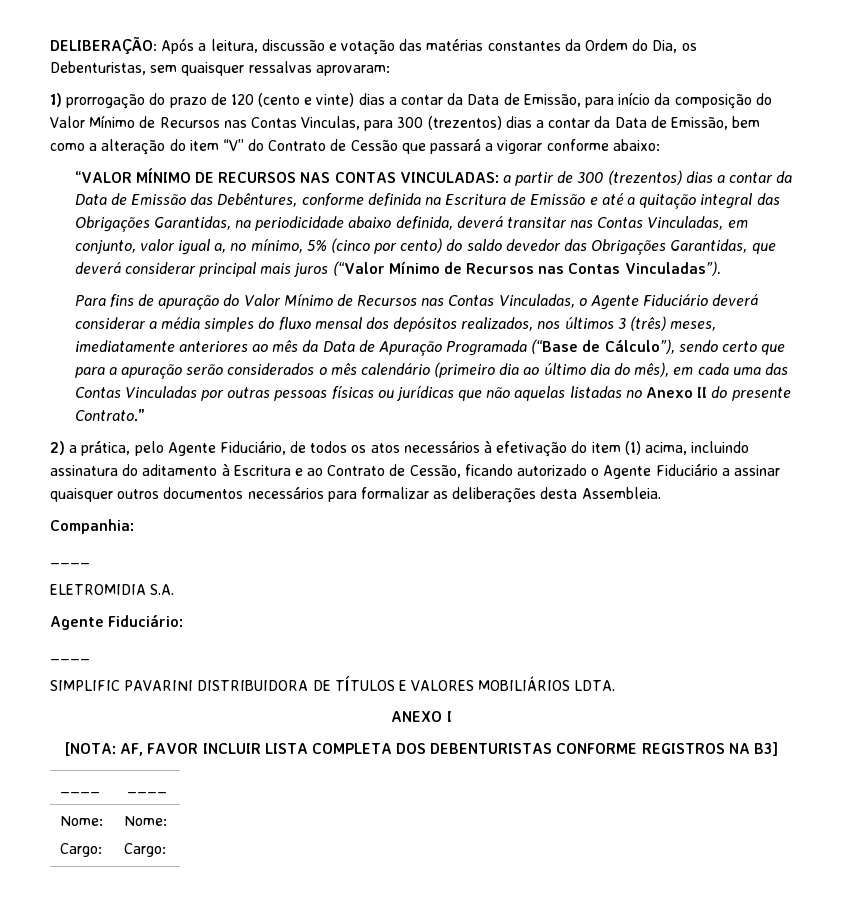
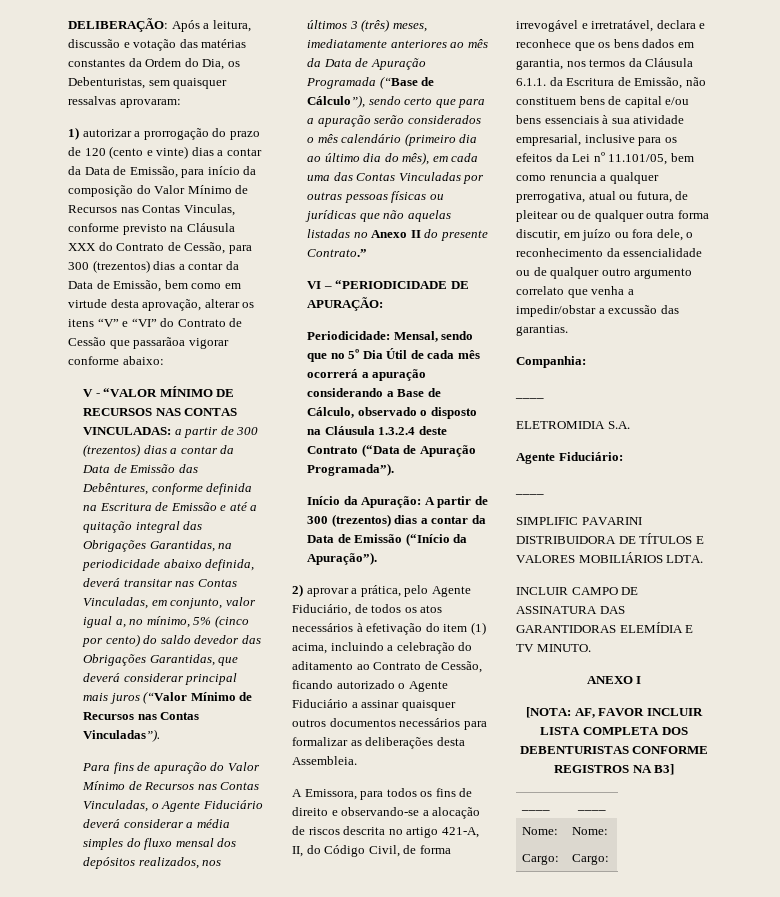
- 1) prorrogação do prazo de 120 (cento e vinte) dias a contar da Data de Emissão, para início da composição do Valor Mínimo de Recursos nas Contas Vinculas, para 300 (trezentos) dias a contar da Data de Emissão, bem como a alteração do item “V” do Contrato de Cessão que passará a vigorar conforme abaixo:
+ 1) autorizar a prorrogação do prazo de 120 (cento e vinte) dias a contar da Data de Emissão, para início da composição do Valor Mínimo de Recursos nas Contas Vinculas, conforme previsto na Cláusula XXX do Contrato de Cessão, para 300 (trezentos) dias a contar da Data de Emissão, bem como em virtude desta aprovação, alterar os itens “V” e “VI” do Contrato de Cessão que passarãoa vigorar conforme abaixo:
- “VALOR MÍNIMO DE RECURSOS NAS CONTAS VINCULADAS:
+ V - “VALOR MÍNIMO DE RECURSOS NAS CONTAS VINCULADAS:
+ VI – “PERIODICIDADE DE APURAÇÃO:
+ Periodicidade: Mensal, sendo que no 5º Dia Útil de cada mês ocorrerá a apuração considerando a Base de Cálculo, observado o disposto na Cláusula 1.3.2.4 deste Contrato (“Data de Apuração Programada”).
+ Início da Apuração: A partir de 300 (trezentos) dias a contar da Data de Emissão (“Início da Apuração”).
- 2) a prática, pelo Agente Fiduciário, de todos os atos necessários à efetivação do item (1) acima, incluindo assinatura do aditamento à Escritura e ao Contrato de Cessão, ficando autorizado o Agente Fiduciário a assinar quaisquer outros documentos necessários para formalizar as deliberações desta Assembleia.
+ 2) aprovar a prática, pelo Agente Fiduciário, de todos os atos necessários à efetivação do item (1) acima, incluindo a celebração do aditamento ao Contrato de Cessão, ficando autorizado o Agente Fiduciário a assinar quaisquer outros documentos necessários para formalizar as deliberações desta Assembleia.
+ A Emissora, para todos os fins de direito e observando-se a alocação de riscos descrita no artigo 421-A, II, do Código Civil, de forma irrevogável e irretratável, declara e reconhece que os bens dados em garantia, nos termos da Cláusula 6.1.1. da Escritura de Emissão, não constituem bens de capital e/ou bens essenciais à sua atividade empresarial, inclusive para os efeitos da Lei nº 11.101/05, bem como renuncia a qualquer prerrogativa, atual ou futura, de pleitear ou de qualquer outra forma discutir, em juízo ou fora dele, o reconhecimento da essencialidade ou de qualquer outro argumento correlato que venha a impedir/obstar a excussão das garantias.
+ INCLUIR CAMPO DE ASSINATURA DAS GARANTIDORAS ELEMÍDIA E TV MINUTO.

